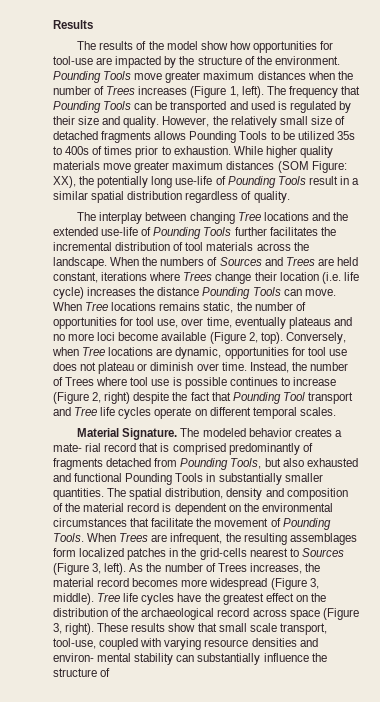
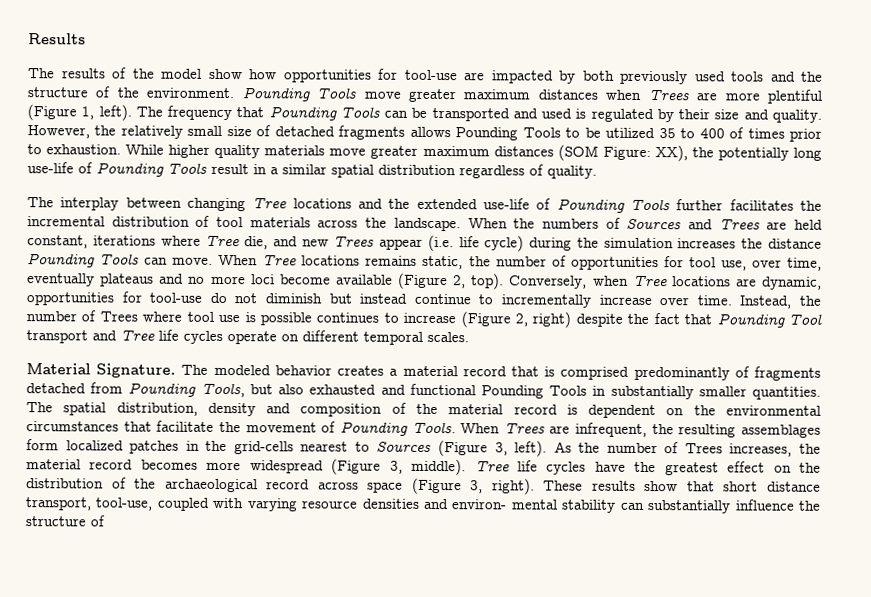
- The results of the model show how opportunities for tool-use are impacted by the structure of the environment.
+ The results of the model show how opportunities for tool-use are impacted by both previously used tools and the structure of the environment.
- Pounding Tools move greater maximum distances when the number of Trees increases (Figure 1, left).
+ Pounding Tools move greater maximum distances when Trees are more plentiful (Figure 1, left).
- However, the relatively small size of detached fragments allows Pounding Tools to be utilized 35s to 400s of times prior to exhaustion.
+ However, the relatively small size of detached fragments allows Pounding Tools to be utilized 35 to 400 of times prior to exhaustion.
- When the numbers of Sources and Trees are held constant, iterations where Trees change their location (i.e. life cycle) increases the distance Pounding Tools can move.
+ When the numbers of Sources and Trees are held constant, iterations where Tree die, and new Trees appear (i.e. life cycle) during the simulation increases the distance Pounding Tools can move.
- Conversely, when Tree locations are dynamic, opportunities for tool use does not plateau or diminish over time.
+ Conversely, when Tree locations are dynamic, opportunities for tool-use do not diminish but instead continue to incrementally increase over time.
- The modeled behavior creates a mate- rial record that is comprised predominantly of fragments detached from Pounding Tools, but also exhausted and functional Pounding Tools in substantially smaller quantities.
+ The modeled behavior creates a material record that is comprised predominantly of fragments detached from Pounding Tools, but also exhausted and functional Pounding Tools in substantially smaller quantities.
- These results show that small scale transport, tool-use, coupled with varying resource densities and environ- mental stability can substantially influence the structure of
+ These results show that short distance transport, tool-use, coupled with varying resource densities and environ- mental stability can substantially influence the structure of

